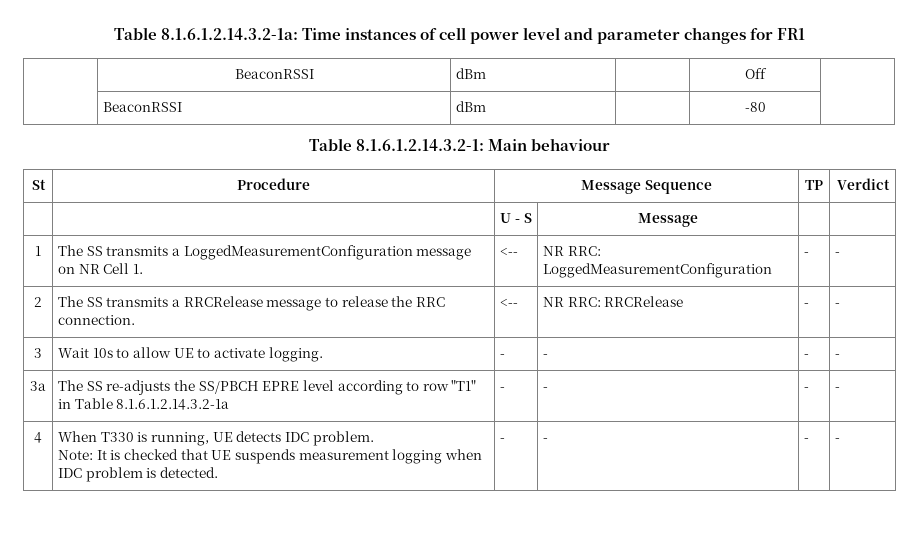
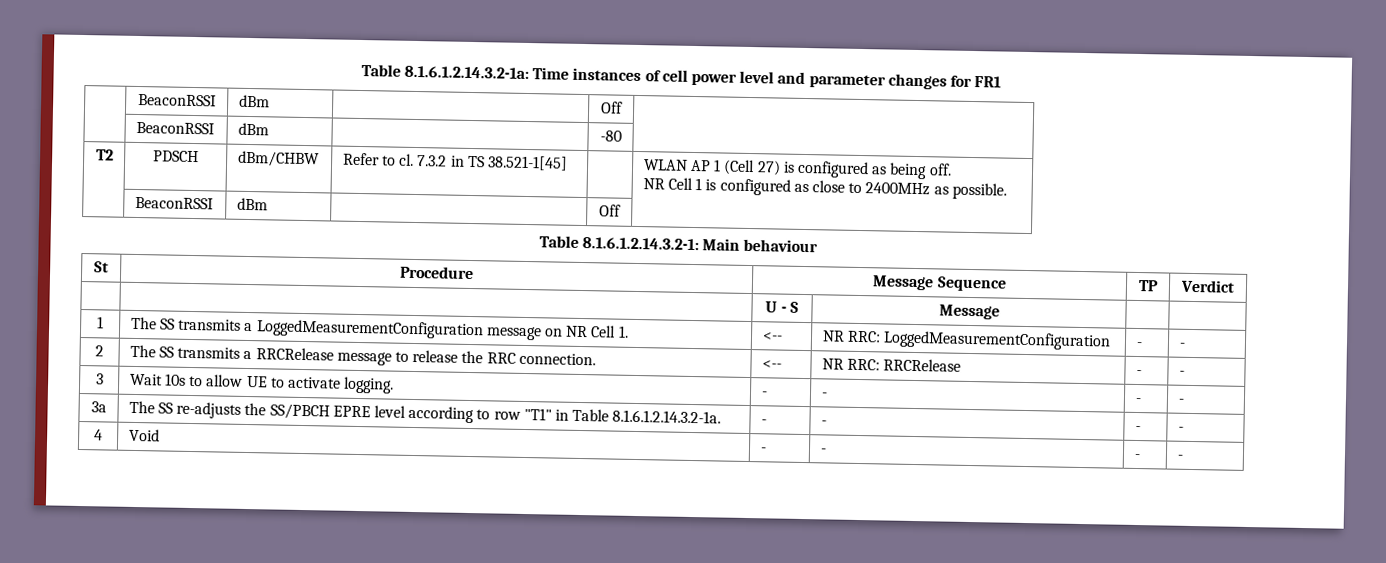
+ T2 | PDSCH | dBm/CHBW | Refer to cl. 7.3.2 in TS 38.521-1[45] | | WLAN AP 1 (Cell 27) is configured as being off.
+ NR Cell 1 is configured as close to 2400MHz as possible.
+ | BeaconRSSI | dBm | | Off |
- 3a | The SS re-adjusts the SS/PBCH EPRE level according to row "T1" in Table 8.1.6.1.2.14.3.2-1a | - | - | - | -
+ 3a | The SS re-adjusts the SS/PBCH EPRE level according to row "T1" in Table 8.1.6.1.2.14.3.2-1a. | - | - | - | -
- 4 | When T330 is running, UE detects IDC problem.
- Note: It is checked that UE suspends measurement logging when IDC problem is detected. | - | - | - | -
+ 4 | Void | - | - | - | -

